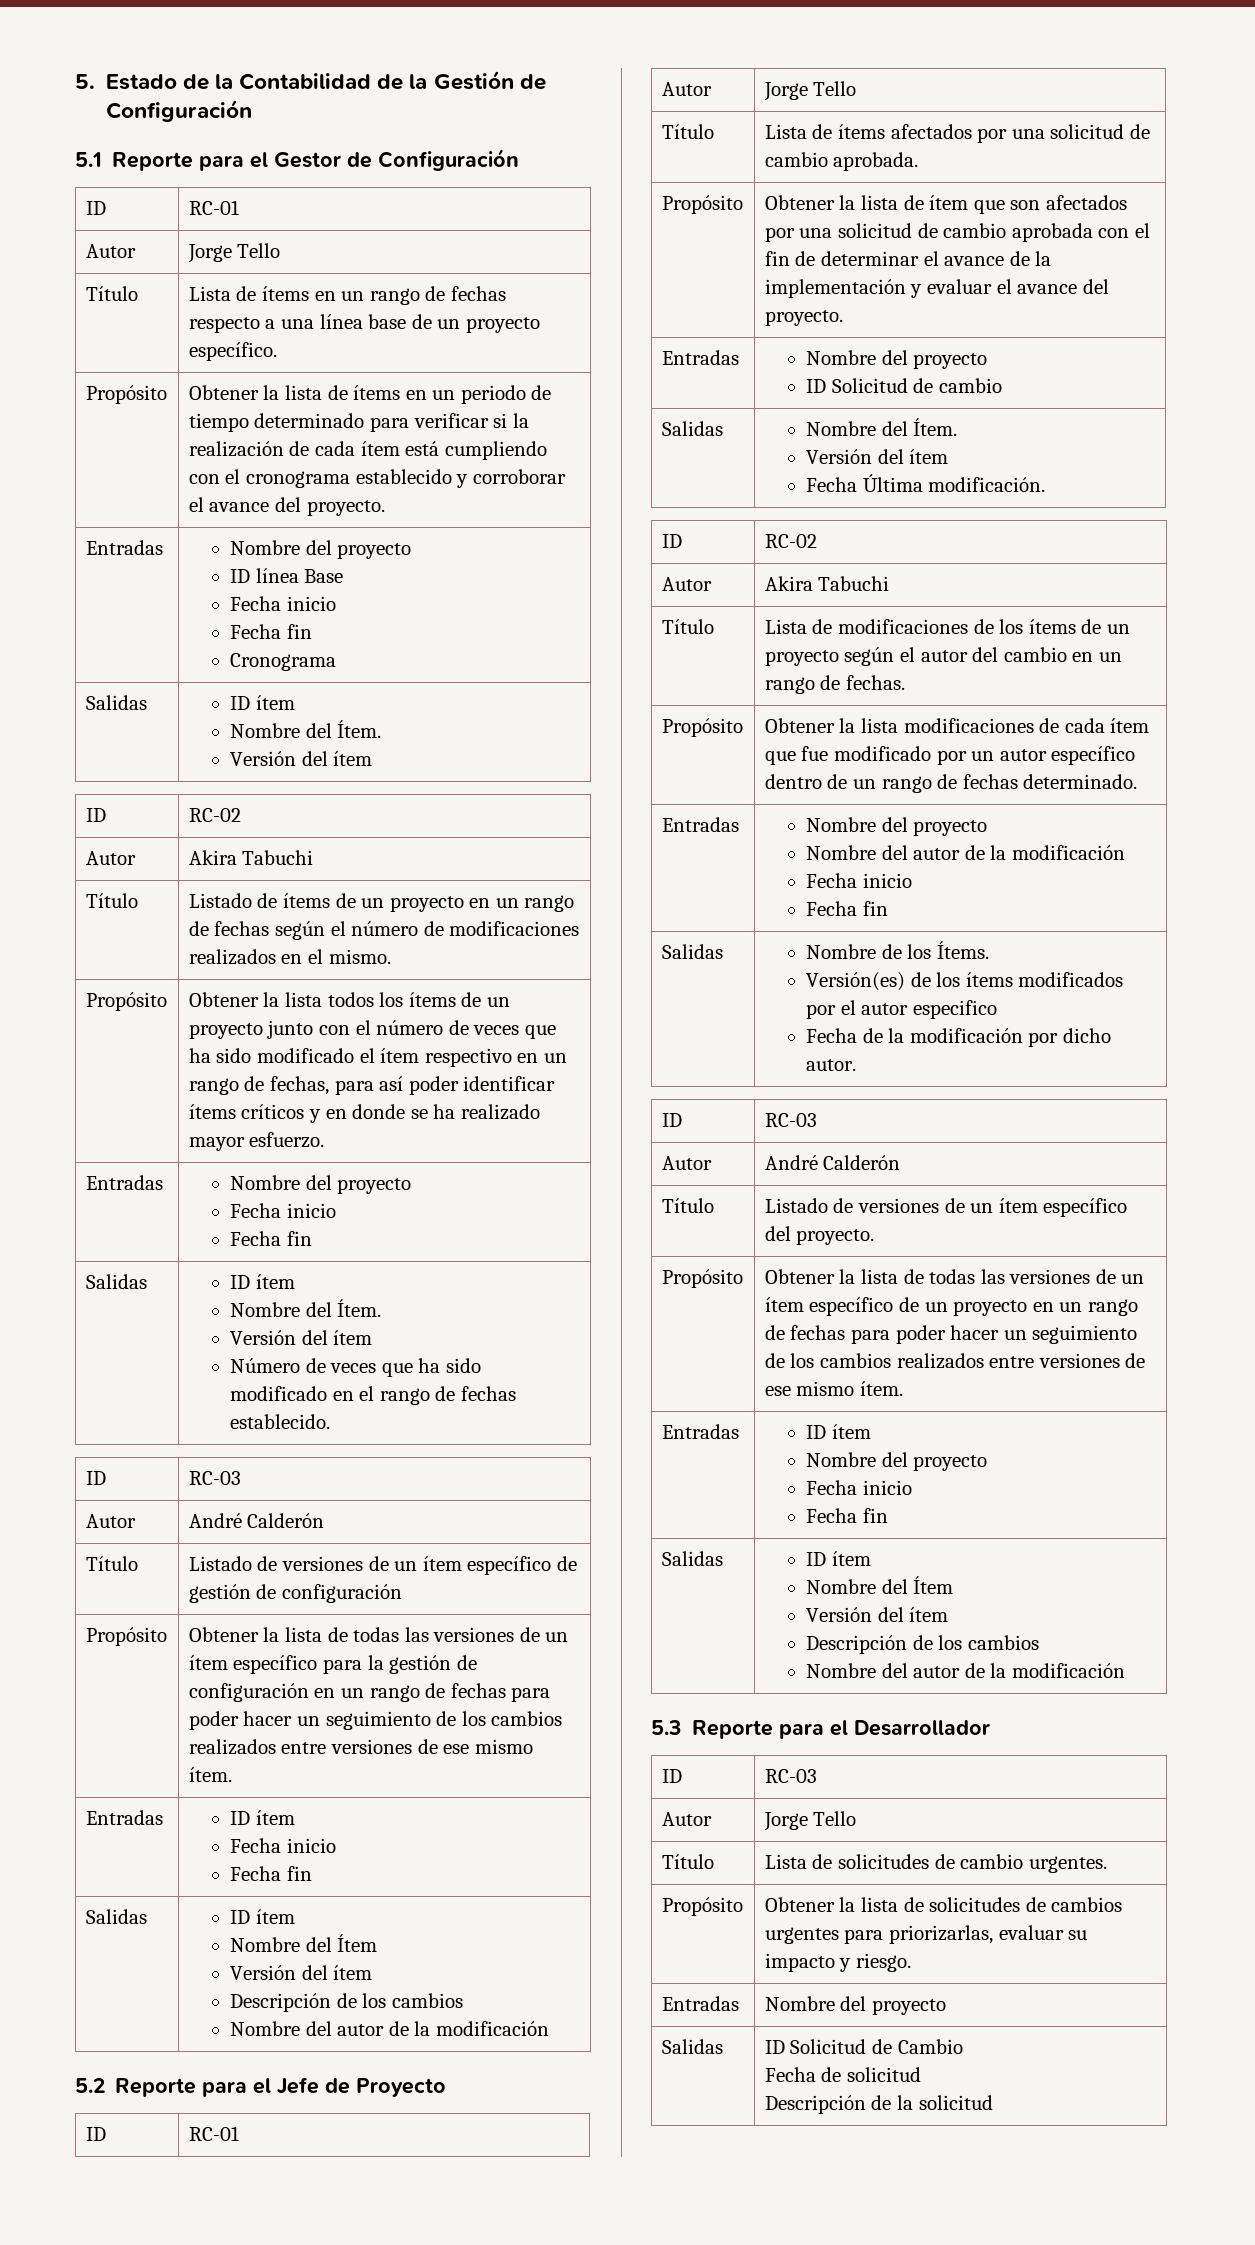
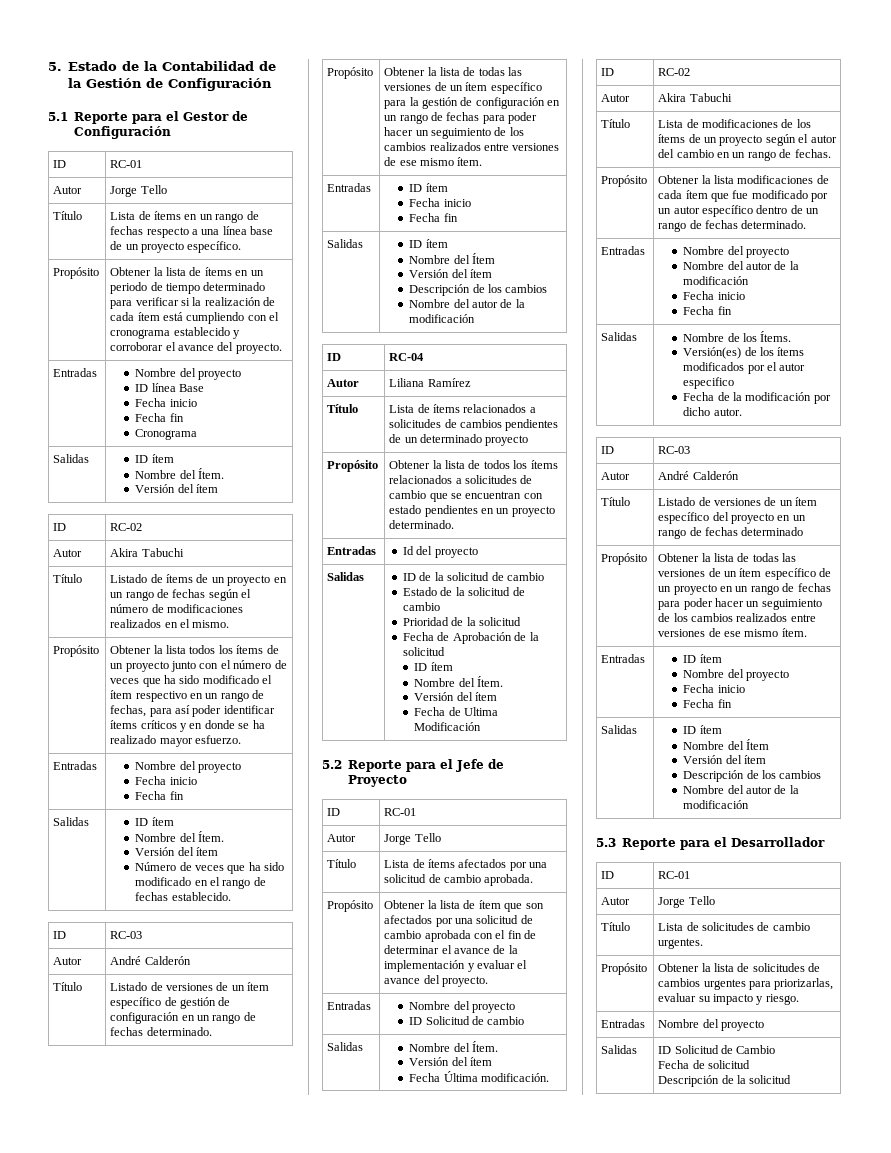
- Título | Listado de versiones de un ítem específico de gestión de configuración
+ Título | Listado de versiones de un ítem específico de gestión de configuración en un rango de fechas determinado.
+ ID | RC-04
+ Autor | Liliana Ramírez
+ Título | Lista de ítems relacionados a solicitudes de cambios pendientes de un determinado proyecto
+ Propósito | Obtener la lista de todos los ítems relacionados a solicitudes de cambio que se encuentran con estado pendientes en un proyecto determinado.
+ Entradas | Id del proyecto
+ Salidas | ID de la solicitud de cambio
+ Estado de la solicitud de cambio
+ Prioridad de la solicitud
+ Fecha de Aprobación de la solicitud
+ ID ítem
+ Nombre del Ítem.
+ Versión del ítem
+ Fecha de Ultima Modificación
- Título | Listado de versiones de un ítem específico del proyecto.
+ Título | Listado de versiones de un ítem específico del proyecto en un rango de fechas determinado
  5.3 Reporte para el Desarrollador
- ID | RC-03
+ ID | RC-01

